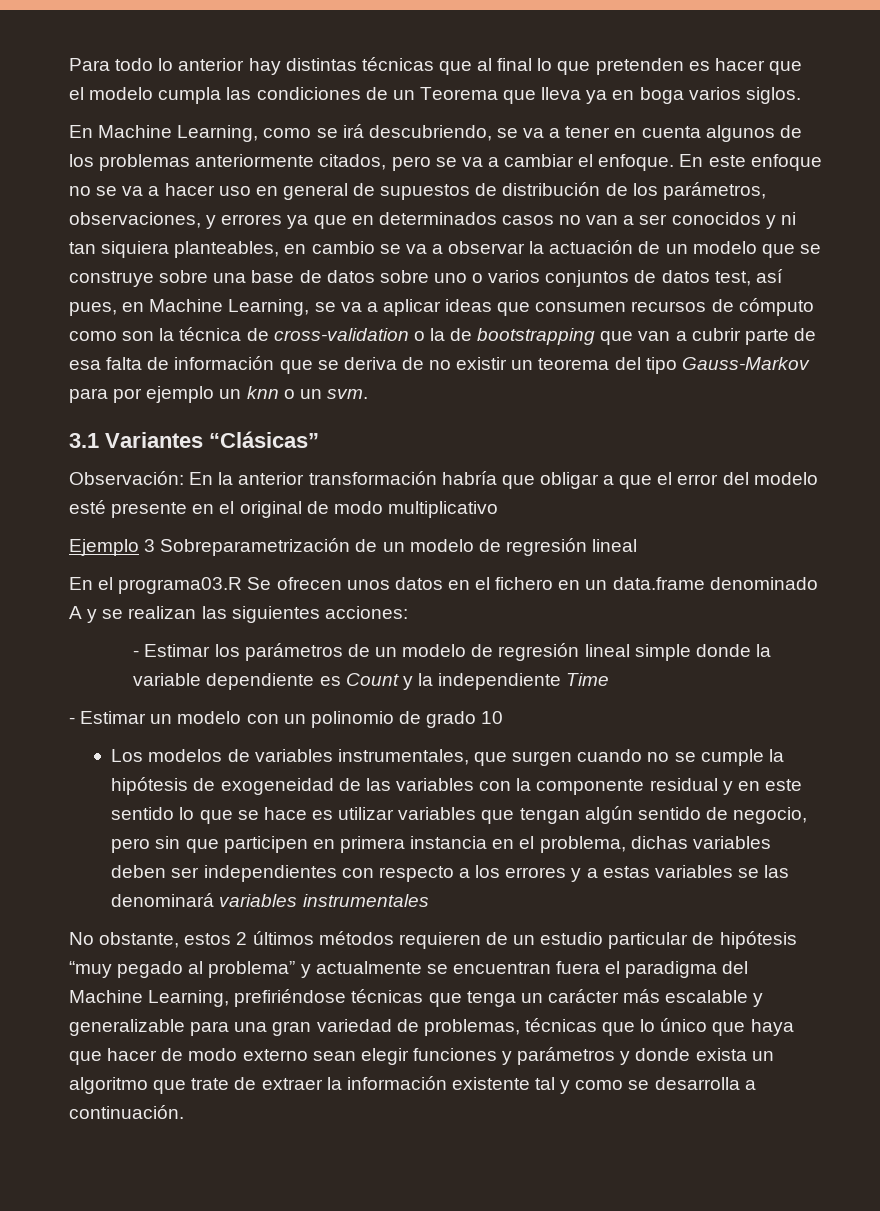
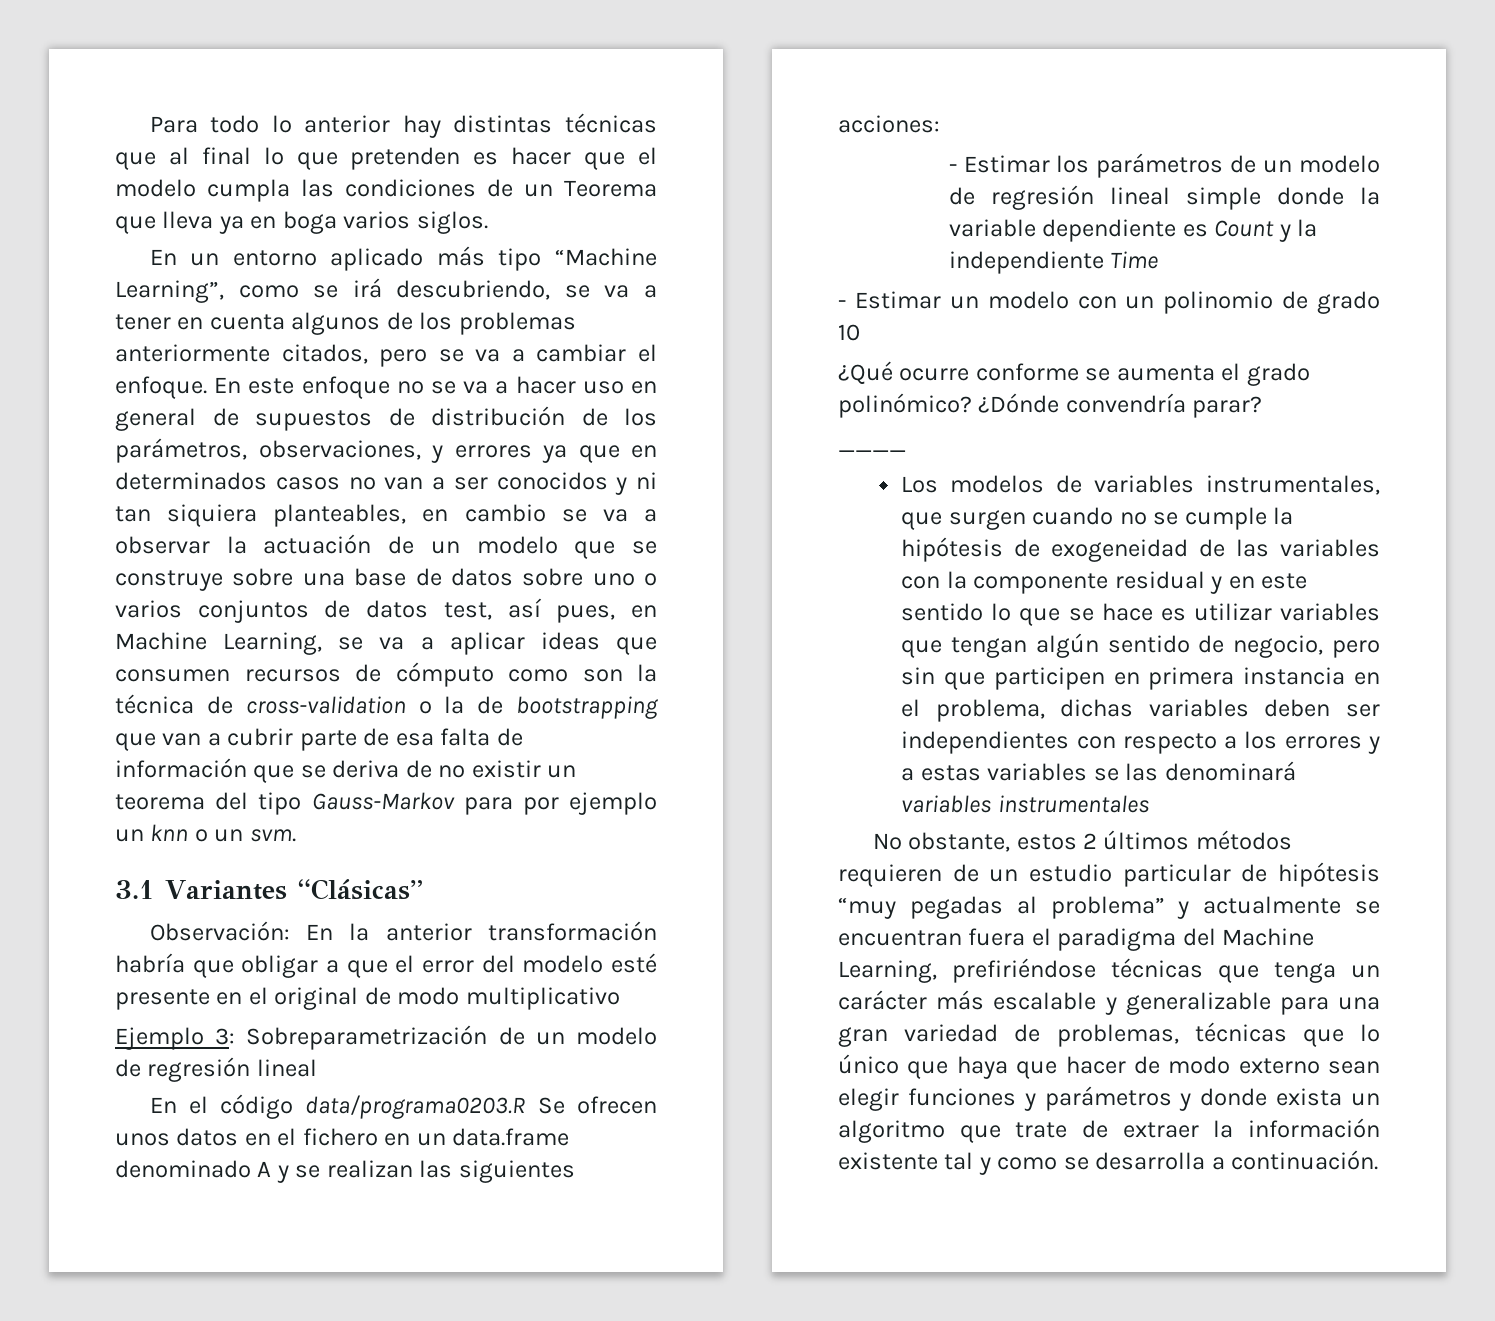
- En Machine Learning, como se irá descubriendo, se va a tener en cuenta algunos de los problemas anteriormente citados, pero se va a cambiar el enfoque.
+ En un entorno aplicado más tipo “Machine Learning”, como se irá descubriendo, se va a tener en cuenta algunos de los problemas anteriormente citados, pero se va a cambiar el enfoque.
- Ejemplo 3 Sobreparametrización de un modelo de regresión lineal
+ Ejemplo 3: Sobreparametrización de un modelo de regresión lineal
- En el programa03.R Se ofrecen unos datos en el fichero en un data.frame denominado A y se realizan las siguientes acciones:
+ En el código data/programa0203.R Se ofrecen unos datos en el fichero en un data.frame denominado A y se realizan las siguientes acciones:
+ ¿Qué ocurre conforme se aumenta el grado polinómico? ¿Dónde convendría parar?
+ ____
- No obstante, estos 2 últimos métodos requieren de un estudio particular de hipótesis “muy pegado al problema” y actualmente se encuentran fuera el paradigma del Machine Learning, prefiriéndose técnicas que tenga un carácter más escalable y generalizable para una gran variedad de problemas, técnicas que lo único que haya que hacer de modo externo sean elegir funciones y parámetros y donde exista un algoritmo que trate de extraer la información existente tal y como se desarrolla a continuación.
+ No obstante, estos 2 últimos métodos requieren de un estudio particular de hipótesis “muy pegadas al problema” y actualmente se encuentran fuera el paradigma del Machine Learning, prefiriéndose técnicas que tenga un carácter más escalable y generalizable para una gran variedad de problemas, técnicas que lo único que haya que hacer de modo externo sean elegir funciones y parámetros y donde exista un algoritmo que trate de extraer la información existente tal y como se desarrolla a continuación.

